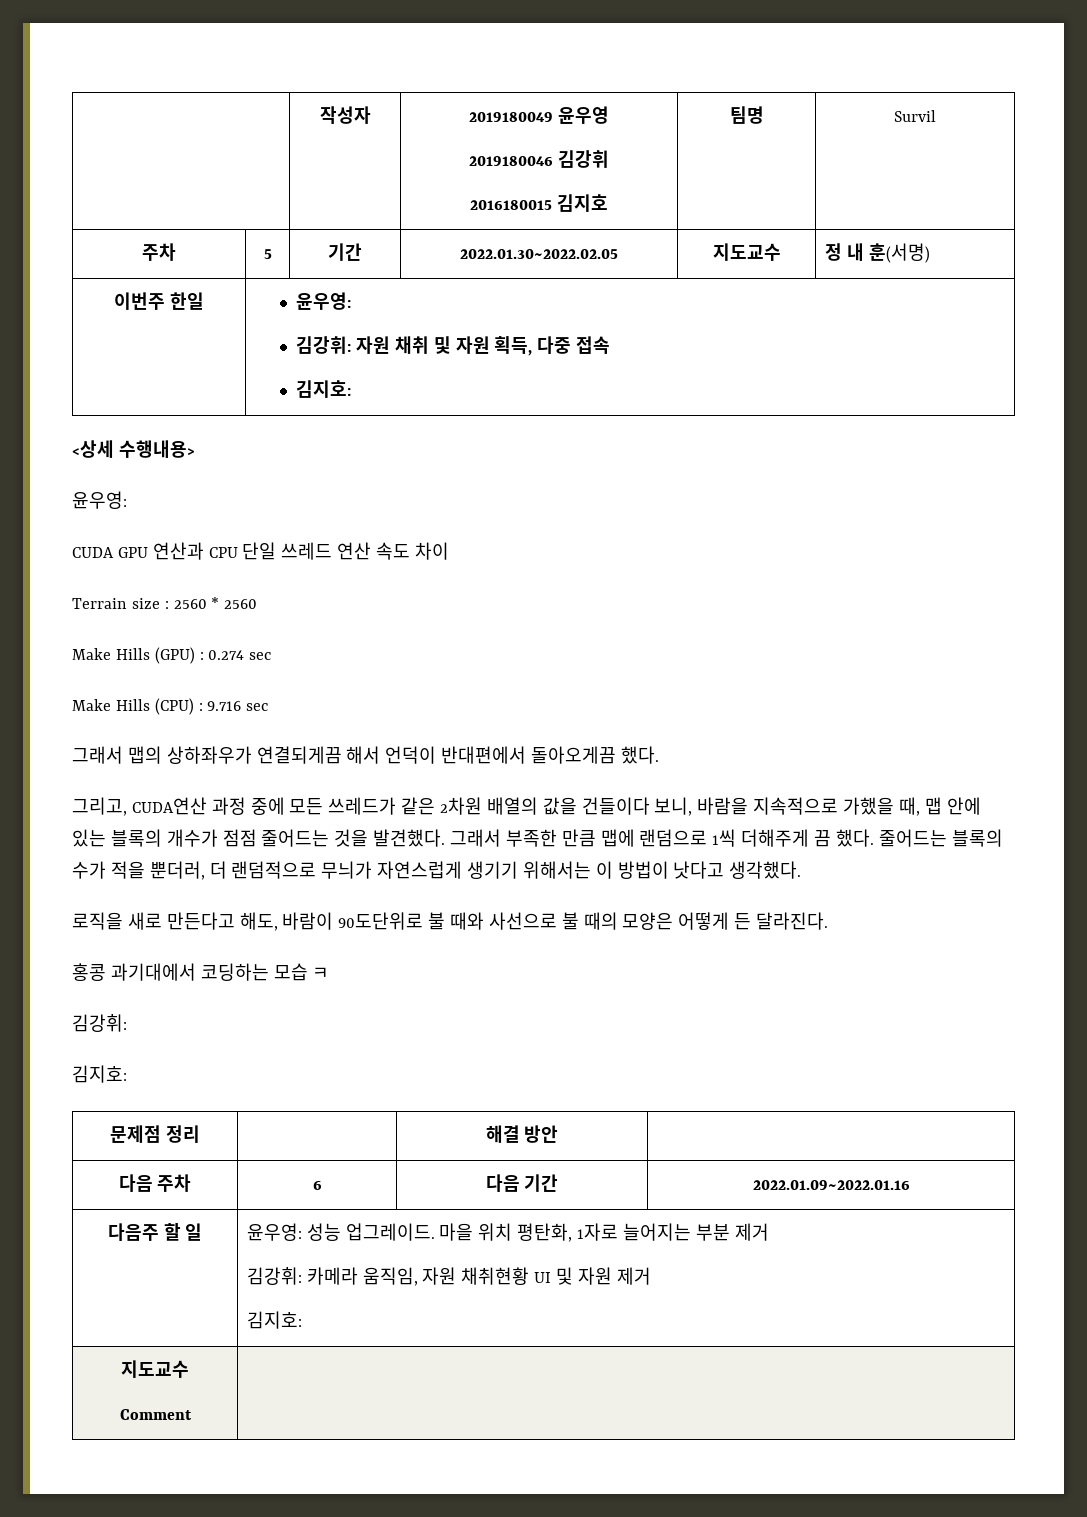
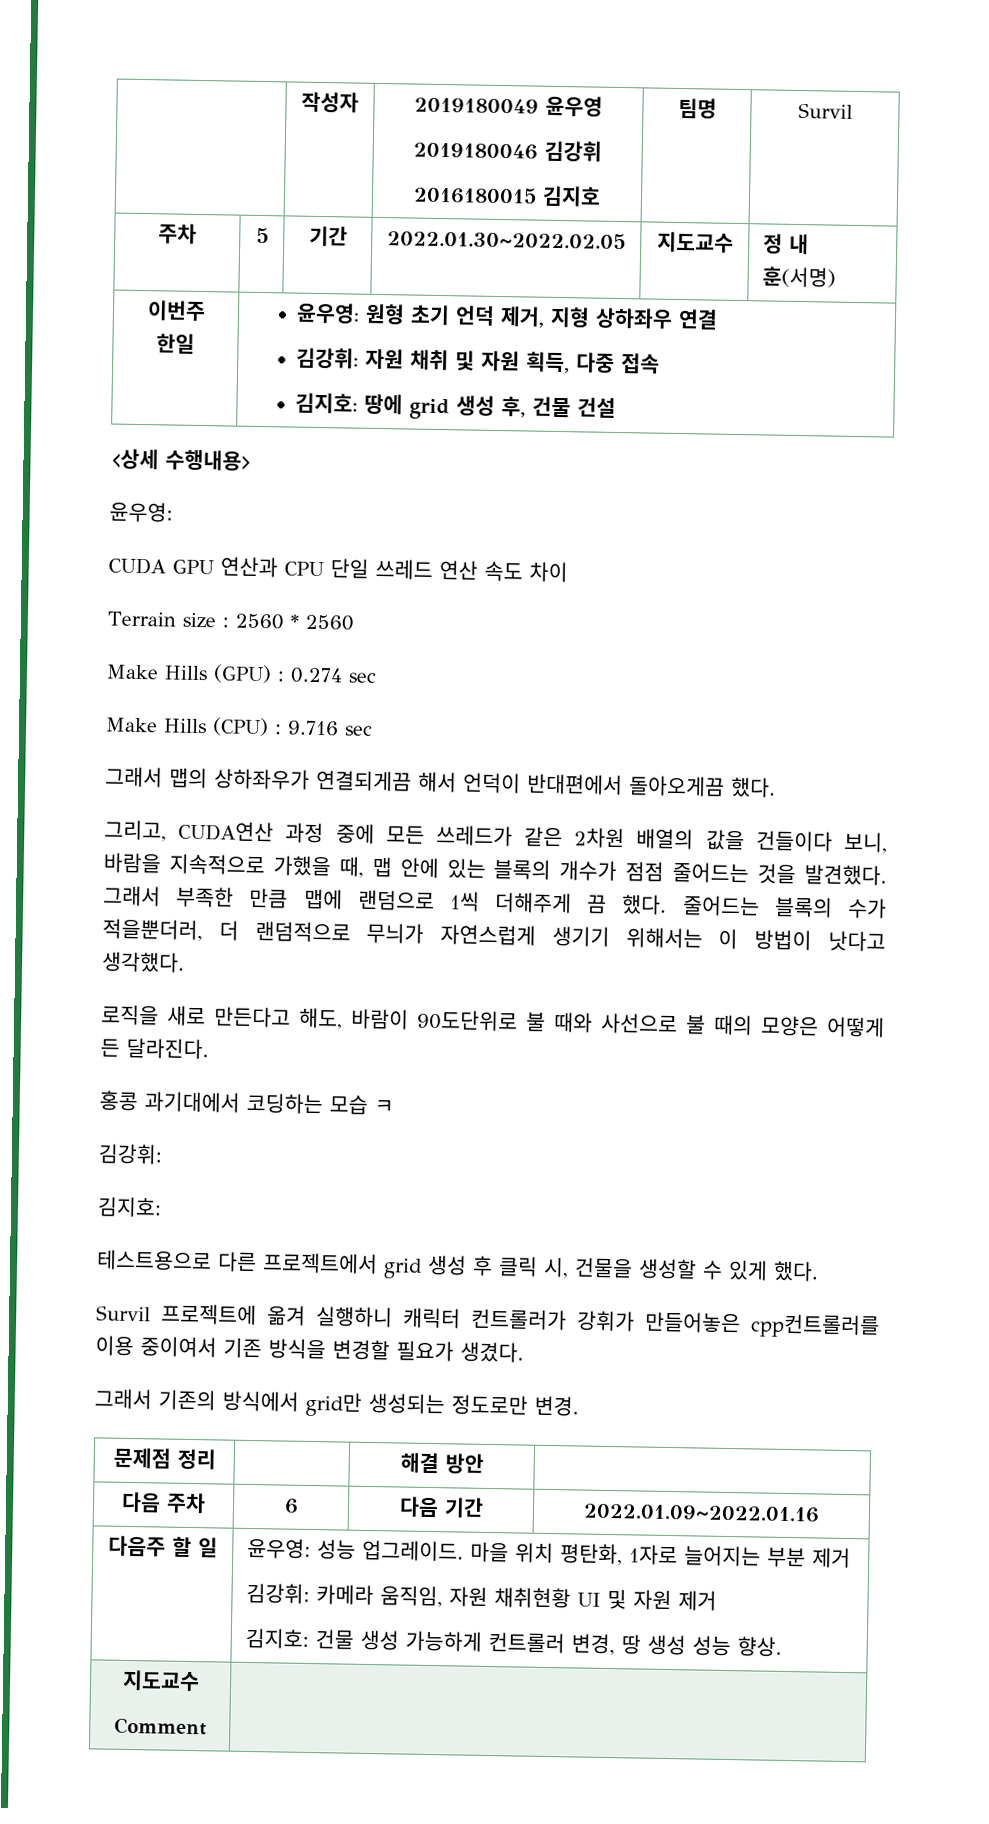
- 이번주 한일 | 윤우영:
+ 이번주 한일 | 윤우영: 원형 초기 언덕 제거, 지형 상하좌우 연결
  김강휘: 자원 채취 및 자원 획득, 다중 접속
- 김지호:
+ 김지호: 땅에 grid 생성 후, 건물 건설
- 줄어드는 블록의 수가 적을 뿐더러, 더 랜덤적으로 무늬가 자연스럽게 생기기 위해서는 이 방법이 낫다고 생각했다.
+ 줄어드는 블록의 수가 적을뿐더러, 더 랜덤적으로 무늬가 자연스럽게 생기기 위해서는 이 방법이 낫다고 생각했다.
+ 테스트용으로 다른 프로젝트에서 grid 생성 후 클릭 시, 건물을 생성할 수 있게 했다.
+ Survil 프로젝트에 옮겨 실행하니 캐릭터 컨트롤러가 강휘가 만들어놓은 cpp컨트롤러를 이용 중이여서 기존 방식을 변경할 필요가 생겼다.
+ 그래서 기존의 방식에서 grid만 생성되는 정도로만 변경.
  다음주 할 일 | 윤우영: 성능 업그레이드. 마을 위치 평탄화, 1자로 늘어지는 부분 제거
  김강휘: 카메라 움직임, 자원 채취현황 UI 및 자원 제거
- 김지호:
+ 김지호: 건물 생성 가능하게 컨트롤러 변경, 땅 생성 성능 향상.

